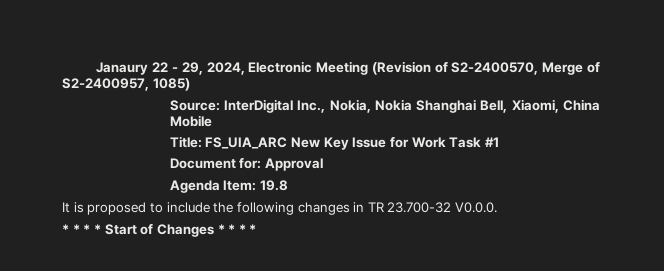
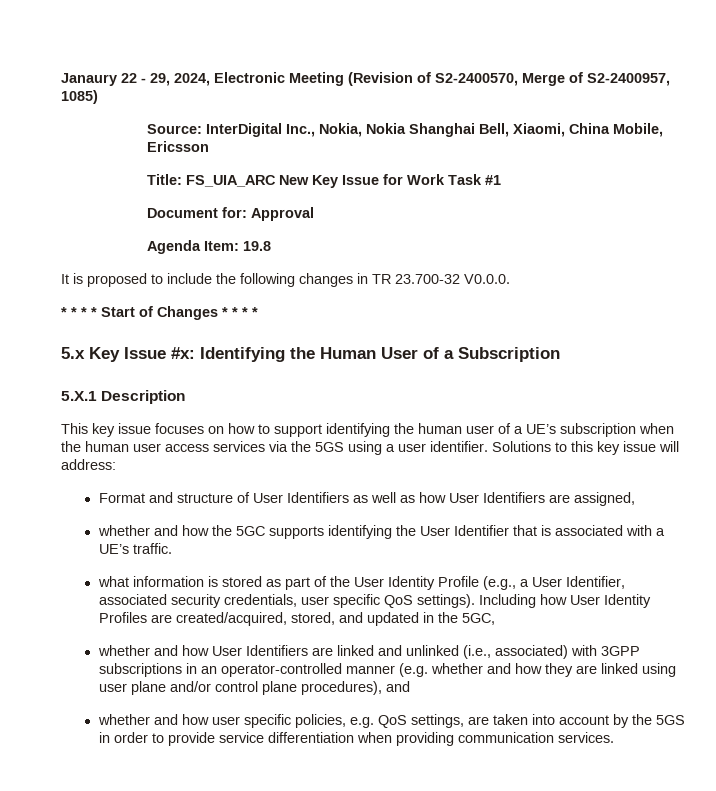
- Source: InterDigital Inc., Nokia, Nokia Shanghai Bell, Xiaomi, China Mobile
+ Source: InterDigital Inc., Nokia, Nokia Shanghai Bell, Xiaomi, China Mobile, Ericsson
+ 5.x Key Issue #x: Identifying the Human User of a Subscription
+ 5.X.1 Description
+ This key issue focuses on how to support identifying the human user of a UE’s subscription when the human user access services via the 5GS using a user identifier. Solutions to this key issue will address:
+ Format and structure of User Identifiers as well as how User Identifiers are assigned,
+ whether and how the 5GC supports identifying the User Identifier that is associated with a UE’s traffic.
+ what information is stored as part of the User Identity Profile (e.g., a User Identifier, associated security credentials, user specific QoS settings). Including how User Identity Profiles are created/acquired, stored, and updated in the 5GC,
+ whether and how User Identifiers are linked and unlinked (i.e., associated) with 3GPP subscriptions in an operator-controlled manner (e.g. whether and how they are linked using user plane and/or control plane procedures), and
+ whether and how user specific policies, e.g. QoS settings, are taken into account by the 5GS in order to provide service differentiation when providing communication services.

